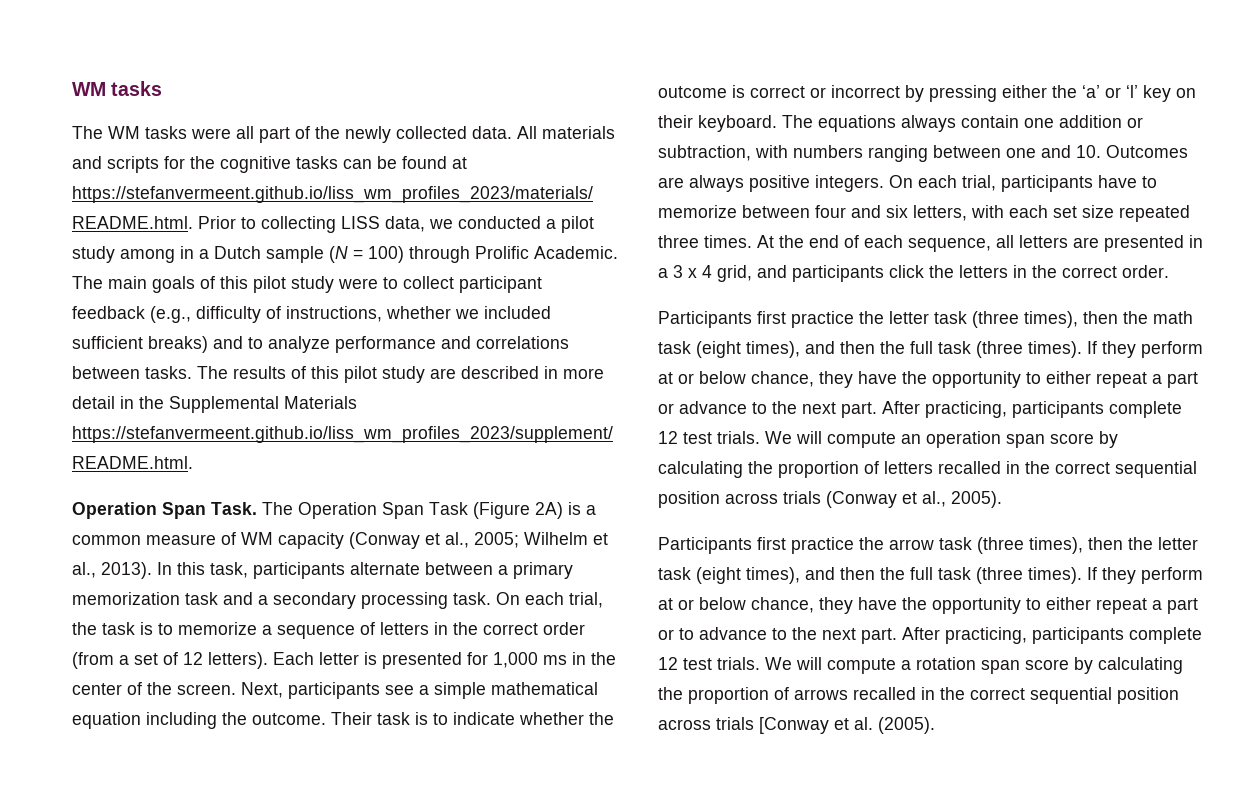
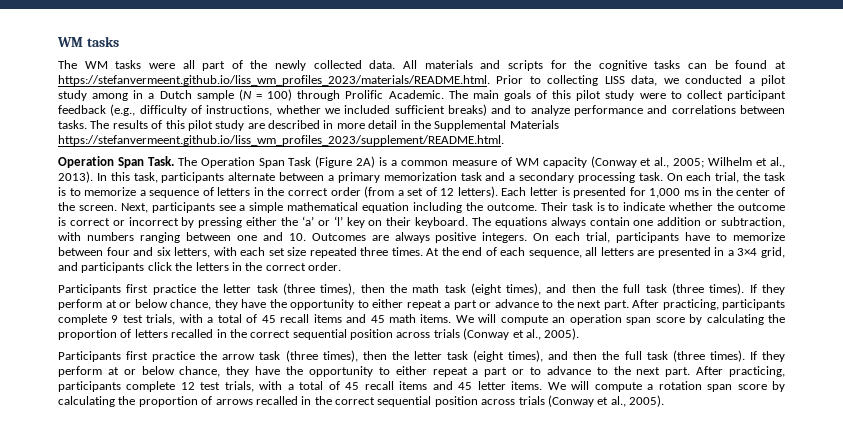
- At the end of each sequence, all letters are presented in a 3 x 4 grid, and participants click the letters in the correct order.
+ At the end of each sequence, all letters are presented in a 3×4 grid, and participants click the letters in the correct order.
- If they perform at or below chance, they have the opportunity to either repeat a part or advance to the next part. After practicing, participants complete 12 test trials.
+ If they perform at or below chance, they have the opportunity to either repeat a part or advance to the next part. After practicing, participants complete 9 test trials, with a total of 45 recall items and 45 math items.
- If they perform at or below chance, they have the opportunity to either repeat a part or to advance to the next part. After practicing, participants complete 12 test trials.
+ If they perform at or below chance, they have the opportunity to either repeat a part or to advance to the next part. After practicing, participants complete 12 test trials, with a total of 45 recall items and 45 letter items.
- We will compute a rotation span score by calculating the proportion of arrows recalled in the correct sequential position across trials [Conway et al. (2005).
+ We will compute a rotation span score by calculating the proportion of arrows recalled in the correct sequential position across trials (Conway et al., 2005).

